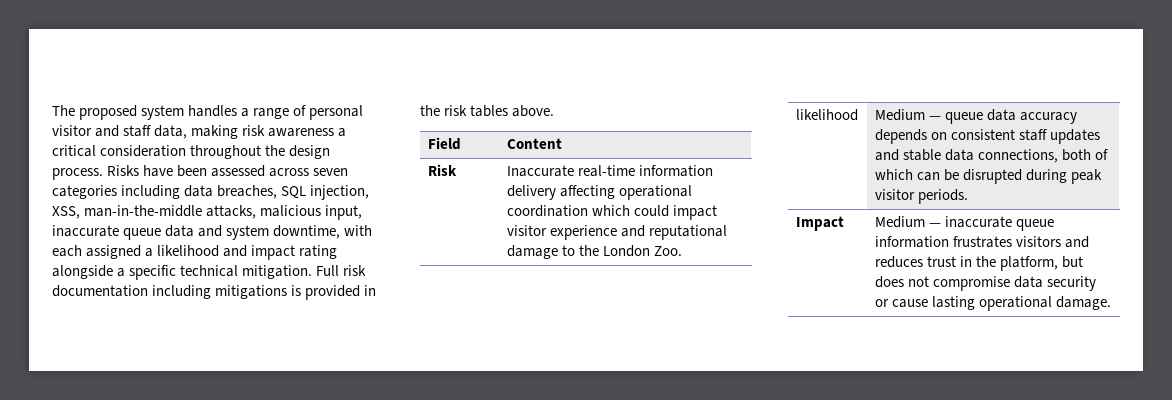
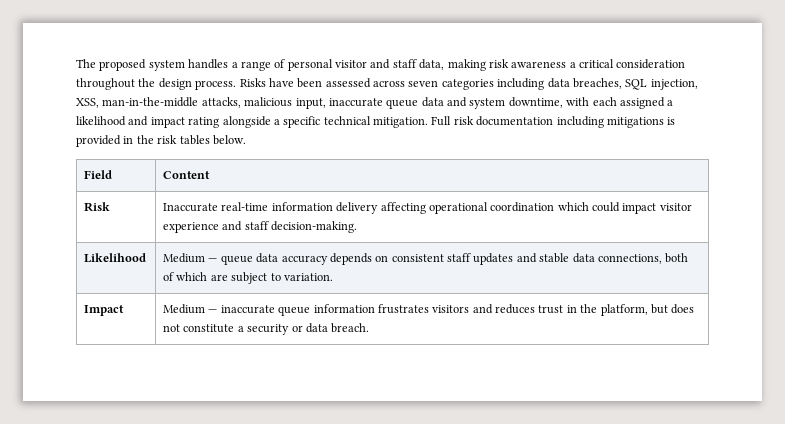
- Full risk documentation including mitigations is provided in the risk tables above.
+ Full risk documentation including mitigations is provided in the risk tables below.
- Risk | Inaccurate real-time information delivery affecting operational coordination which could impact visitor experience and reputational damage to the London Zoo.
- likelihood | Medium — queue data accuracy depends on consistent staff updates and stable data connections, both of which can be disrupted during peak visitor periods.
+ Risk | Inaccurate real-time information delivery affecting operational coordination which could impact visitor experience and staff decision-making.
+ Likelihood | Medium — queue data accuracy depends on consistent staff updates and stable data connections, both of which are subject to variation.
- Impact | Medium — inaccurate queue information frustrates visitors and reduces trust in the platform, but does not compromise data security or cause lasting operational damage.
+ Impact | Medium — inaccurate queue information frustrates visitors and reduces trust in the platform, but does not constitute a security or data breach.

